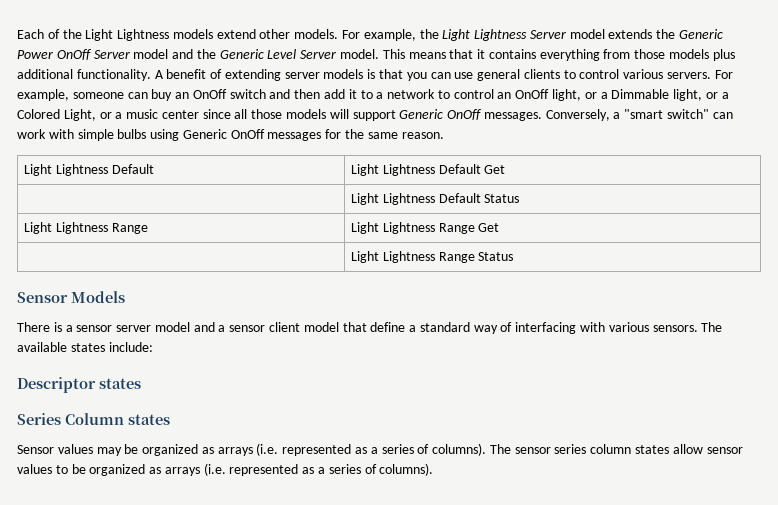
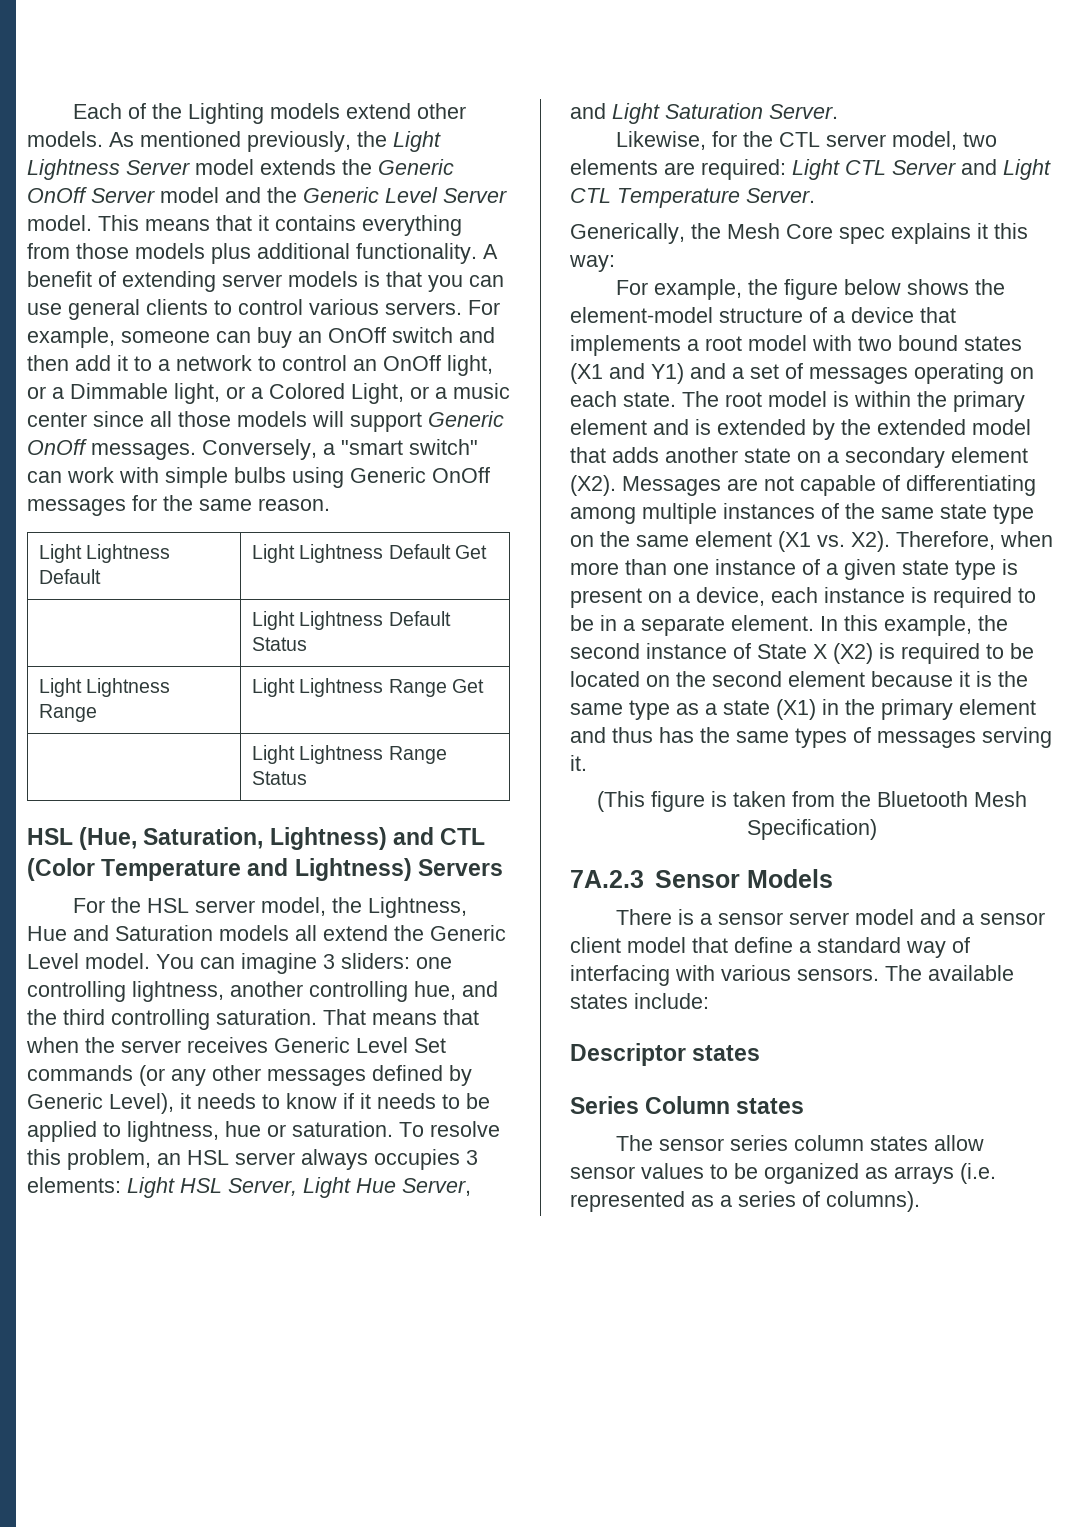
- Each of the Light Lightness models extend other models.
+ Each of the Lighting models extend other models.
- For example, the Light Lightness Server model extends the Generic Power OnOff Server model and the Generic Level Server model.
+ As mentioned previously, the Light Lightness Server model extends the Generic OnOff Server model and the Generic Level Server model.
- Sensor Models
+ HSL (Hue, Saturation, Lightness) and CTL (Color Temperature and Lightness) Servers
+ For the HSL server model, the Lightness, Hue and Saturation models all extend the Generic Level model. You can imagine 3 sliders: one controlling lightness, another controlling hue, and the third controlling saturation. That means that when the server receives Generic Level Set commands (or any other messages defined by Generic Level), it needs to know if it needs to be applied to lightness, hue or saturation. To resolve this problem, an HSL server always occupies 3 elements: Light HSL Server, Light Hue Server, and Light Saturation Server.
+ Likewise, for the CTL server model, two elements are required: Light CTL Server and Light CTL Temperature Server.
+ Generically, the Mesh Core spec explains it this way:
+ For example, the figure below shows the element-model structure of a device that implements a root model with two bound states (X1 and Y1) and a set of messages operating on each state. The root model is within the primary element and is extended by the extended model that adds another state on a secondary element (X2). Messages are not capable of differentiating among multiple instances of the same state type on the same element (X1 vs. X2). Therefore, when more than one instance of a given state type is present on a device, each instance is required to be in a separate element. In this example, the second instance of State X (X2) is required to be located on the second element because it is the same type as a state (X1) in the primary element and thus has the same types of messages serving it.
+ (This figure is taken from the Bluetooth Mesh Specification)
+ 7A.2.3 Sensor Models
- Sensor values may be organized as arrays (i.e. represented as a series of columns).

